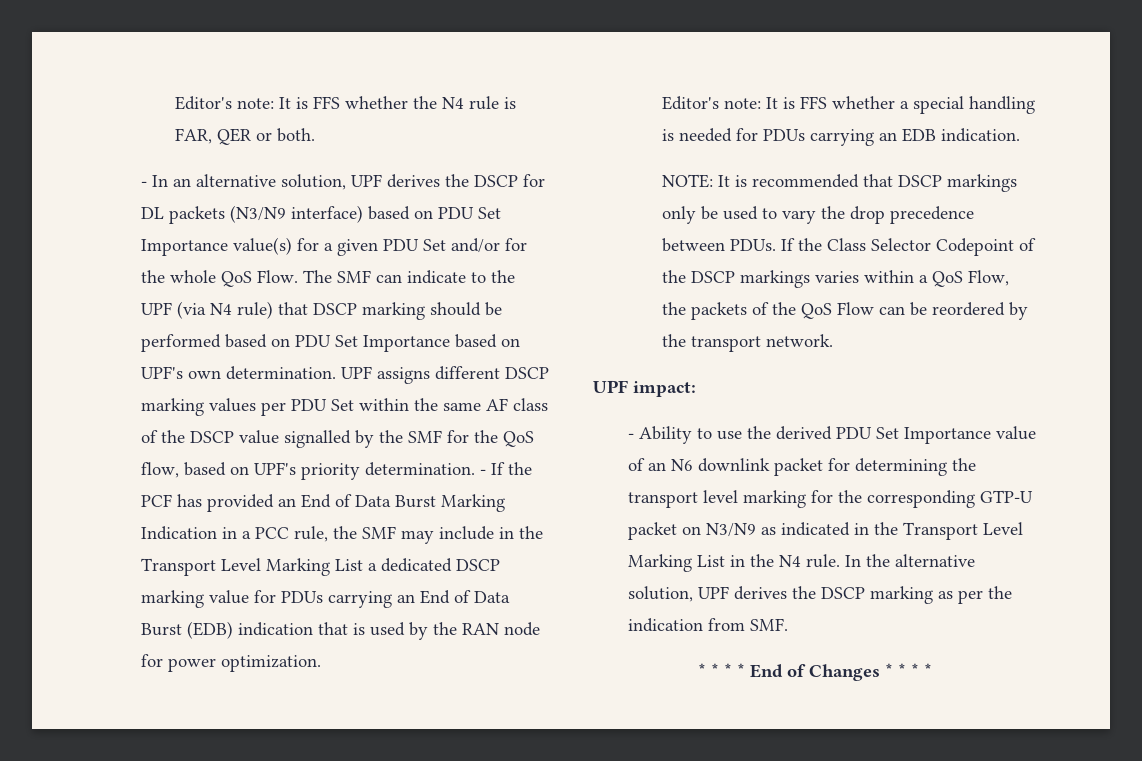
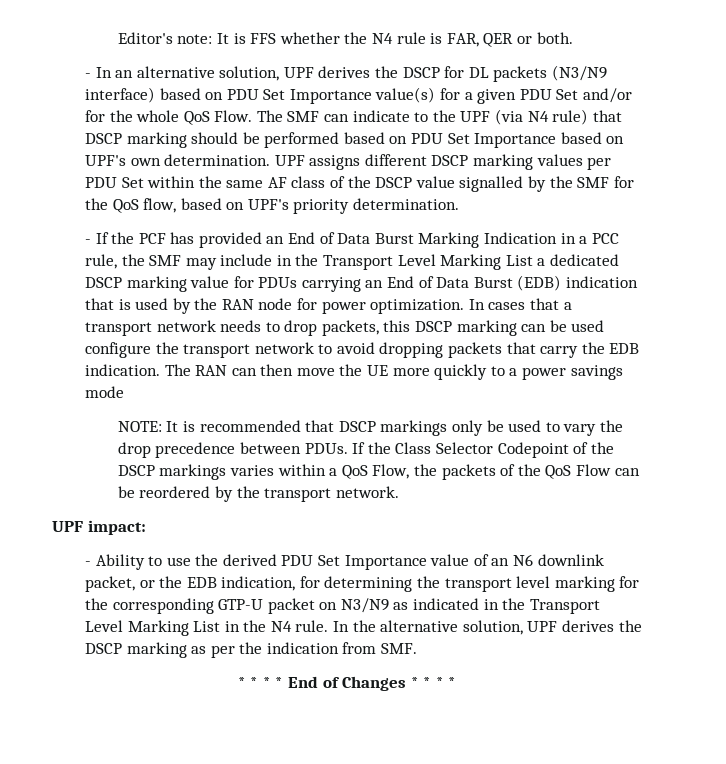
- UPF assigns different DSCP marking values per PDU Set within the same AF class of the DSCP value signalled by the SMF for the QoS flow, based on UPF's priority determination. - If the PCF has provided an End of Data Burst Marking Indication in a PCC rule, the SMF may include in the Transport Level Marking List a dedicated DSCP marking value for PDUs carrying an End of Data Burst (EDB) indication that is used by the RAN node for power optimization.
- Editor's note: It is FFS whether a special handling is needed for PDUs carrying an EDB indication.
+ UPF assigns different DSCP marking values per PDU Set within the same AF class of the DSCP value signalled by the SMF for the QoS flow, based on UPF's priority determination.
+ - If the PCF has provided an End of Data Burst Marking Indication in a PCC rule, the SMF may include in the Transport Level Marking List a dedicated DSCP marking value for PDUs carrying an End of Data Burst (EDB) indication that is used by the RAN node for power optimization. In cases that a transport network needs to drop packets, this DSCP marking can be used configure the transport network to avoid dropping packets that carry the EDB indication. The RAN can then move the UE more quickly to a power savings mode
- - Ability to use the derived PDU Set Importance value of an N6 downlink packet for determining the transport level marking for the corresponding GTP-U packet on N3/N9 as indicated in the Transport Level Marking List in the N4 rule.
+ - Ability to use the derived PDU Set Importance value of an N6 downlink packet, or the EDB indication, for determining the transport level marking for the corresponding GTP-U packet on N3/N9 as indicated in the Transport Level Marking List in the N4 rule.

